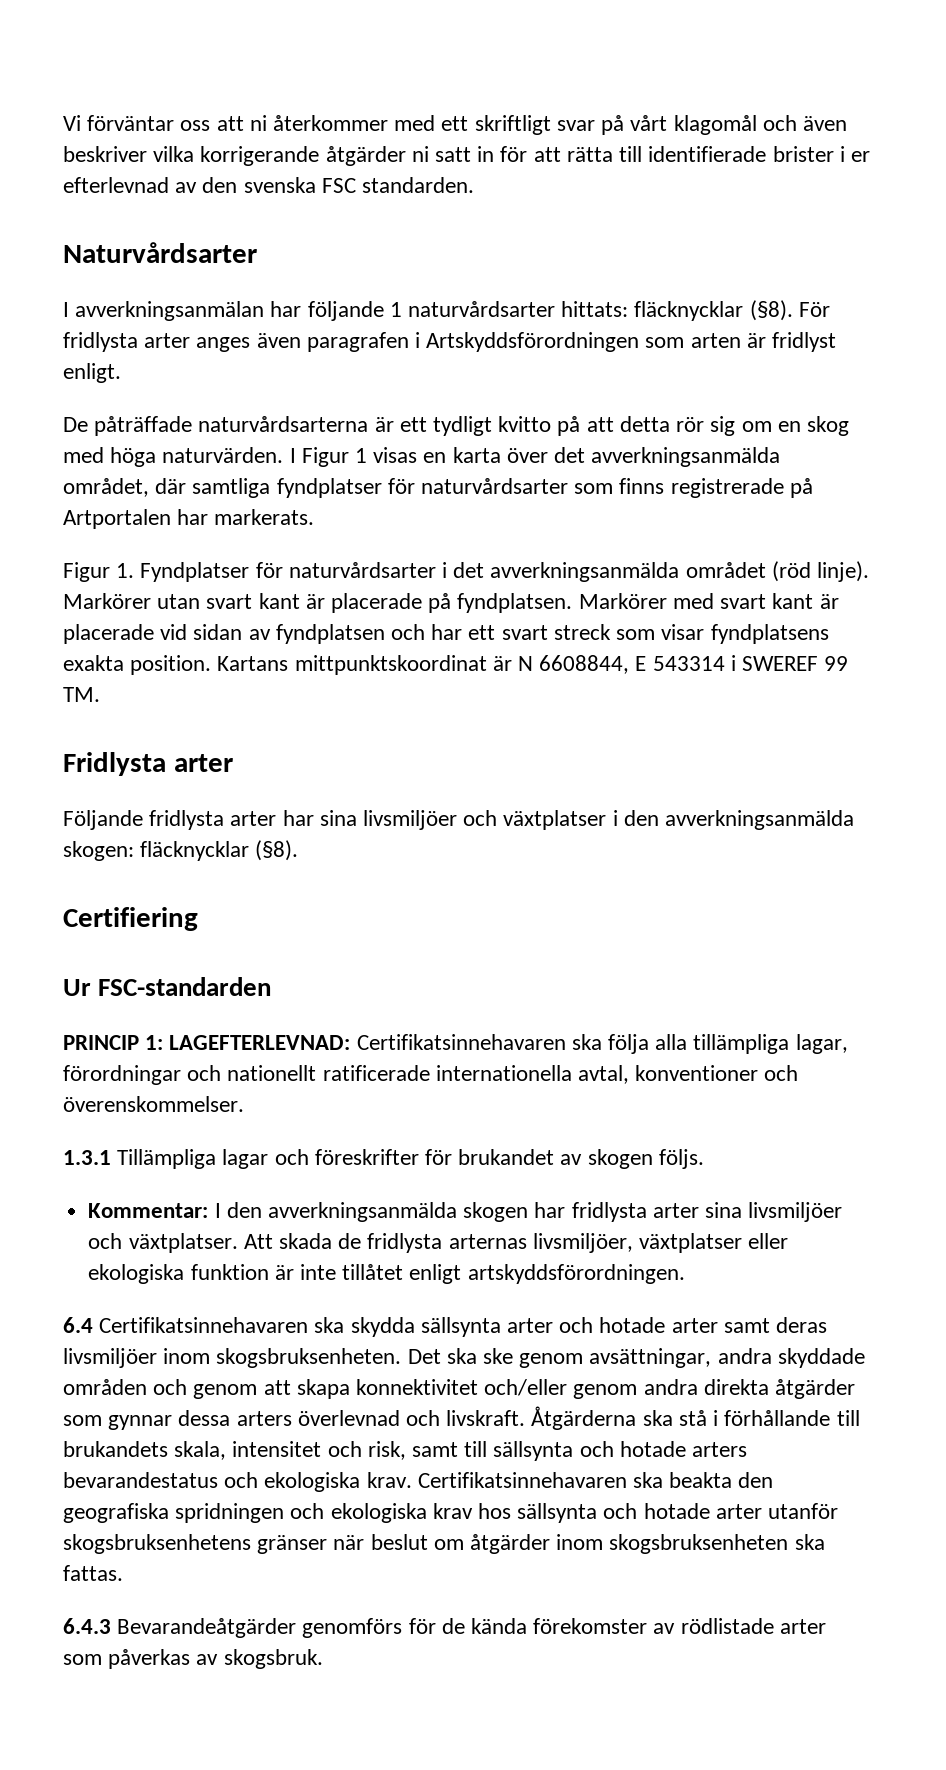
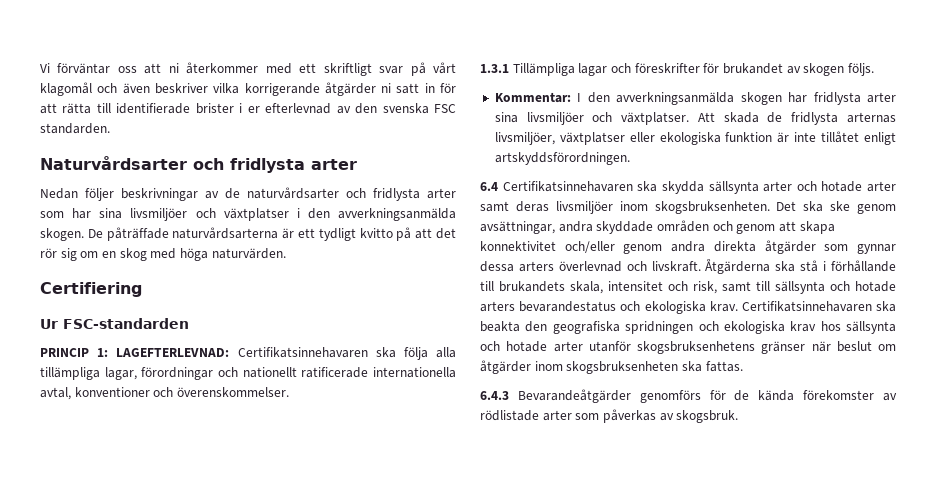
- Naturvårdsarter
- I avverkningsanmälan har följande 1 naturvårdsarter hittats: fläcknycklar (§8). För fridlysta arter anges även paragrafen i Artskyddsförordningen som arten är fridlyst enligt.
- De påträffade naturvårdsarterna är ett tydligt kvitto på att detta rör sig om en skog med höga naturvärden. I Figur 1 visas en karta över det avverkningsanmälda området, där samtliga fyndplatser för naturvårdsarter som finns registrerade på Artportalen har markerats.
- Figur 1. Fyndplatser för naturvårdsarter i det avverkningsanmälda området (röd linje). Markörer utan svart kant är placerade på fyndplatsen. Markörer med svart kant är placerade vid sidan av fyndplatsen och har ett svart streck som visar fyndplatsens exakta position. Kartans mittpunktskoordinat är N 6608844, E 543314 i SWEREF 99 TM.
- Fridlysta arter
- Följande fridlysta arter har sina livsmiljöer och växtplatser i den avverkningsanmälda skogen: fläcknycklar (§8).
+ Naturvårdsarter och fridlysta arter
+ Nedan följer beskrivningar av de naturvårdsarter och fridlysta arter som har sina livsmiljöer och växtplatser i den avverkningsanmälda skogen. De påträffade naturvårdsarterna är ett tydligt kvitto på att det rör sig om en skog med höga naturvärden.

